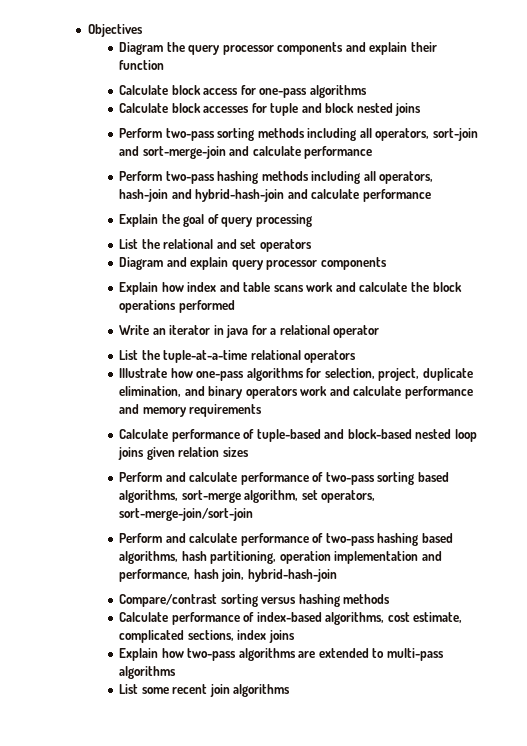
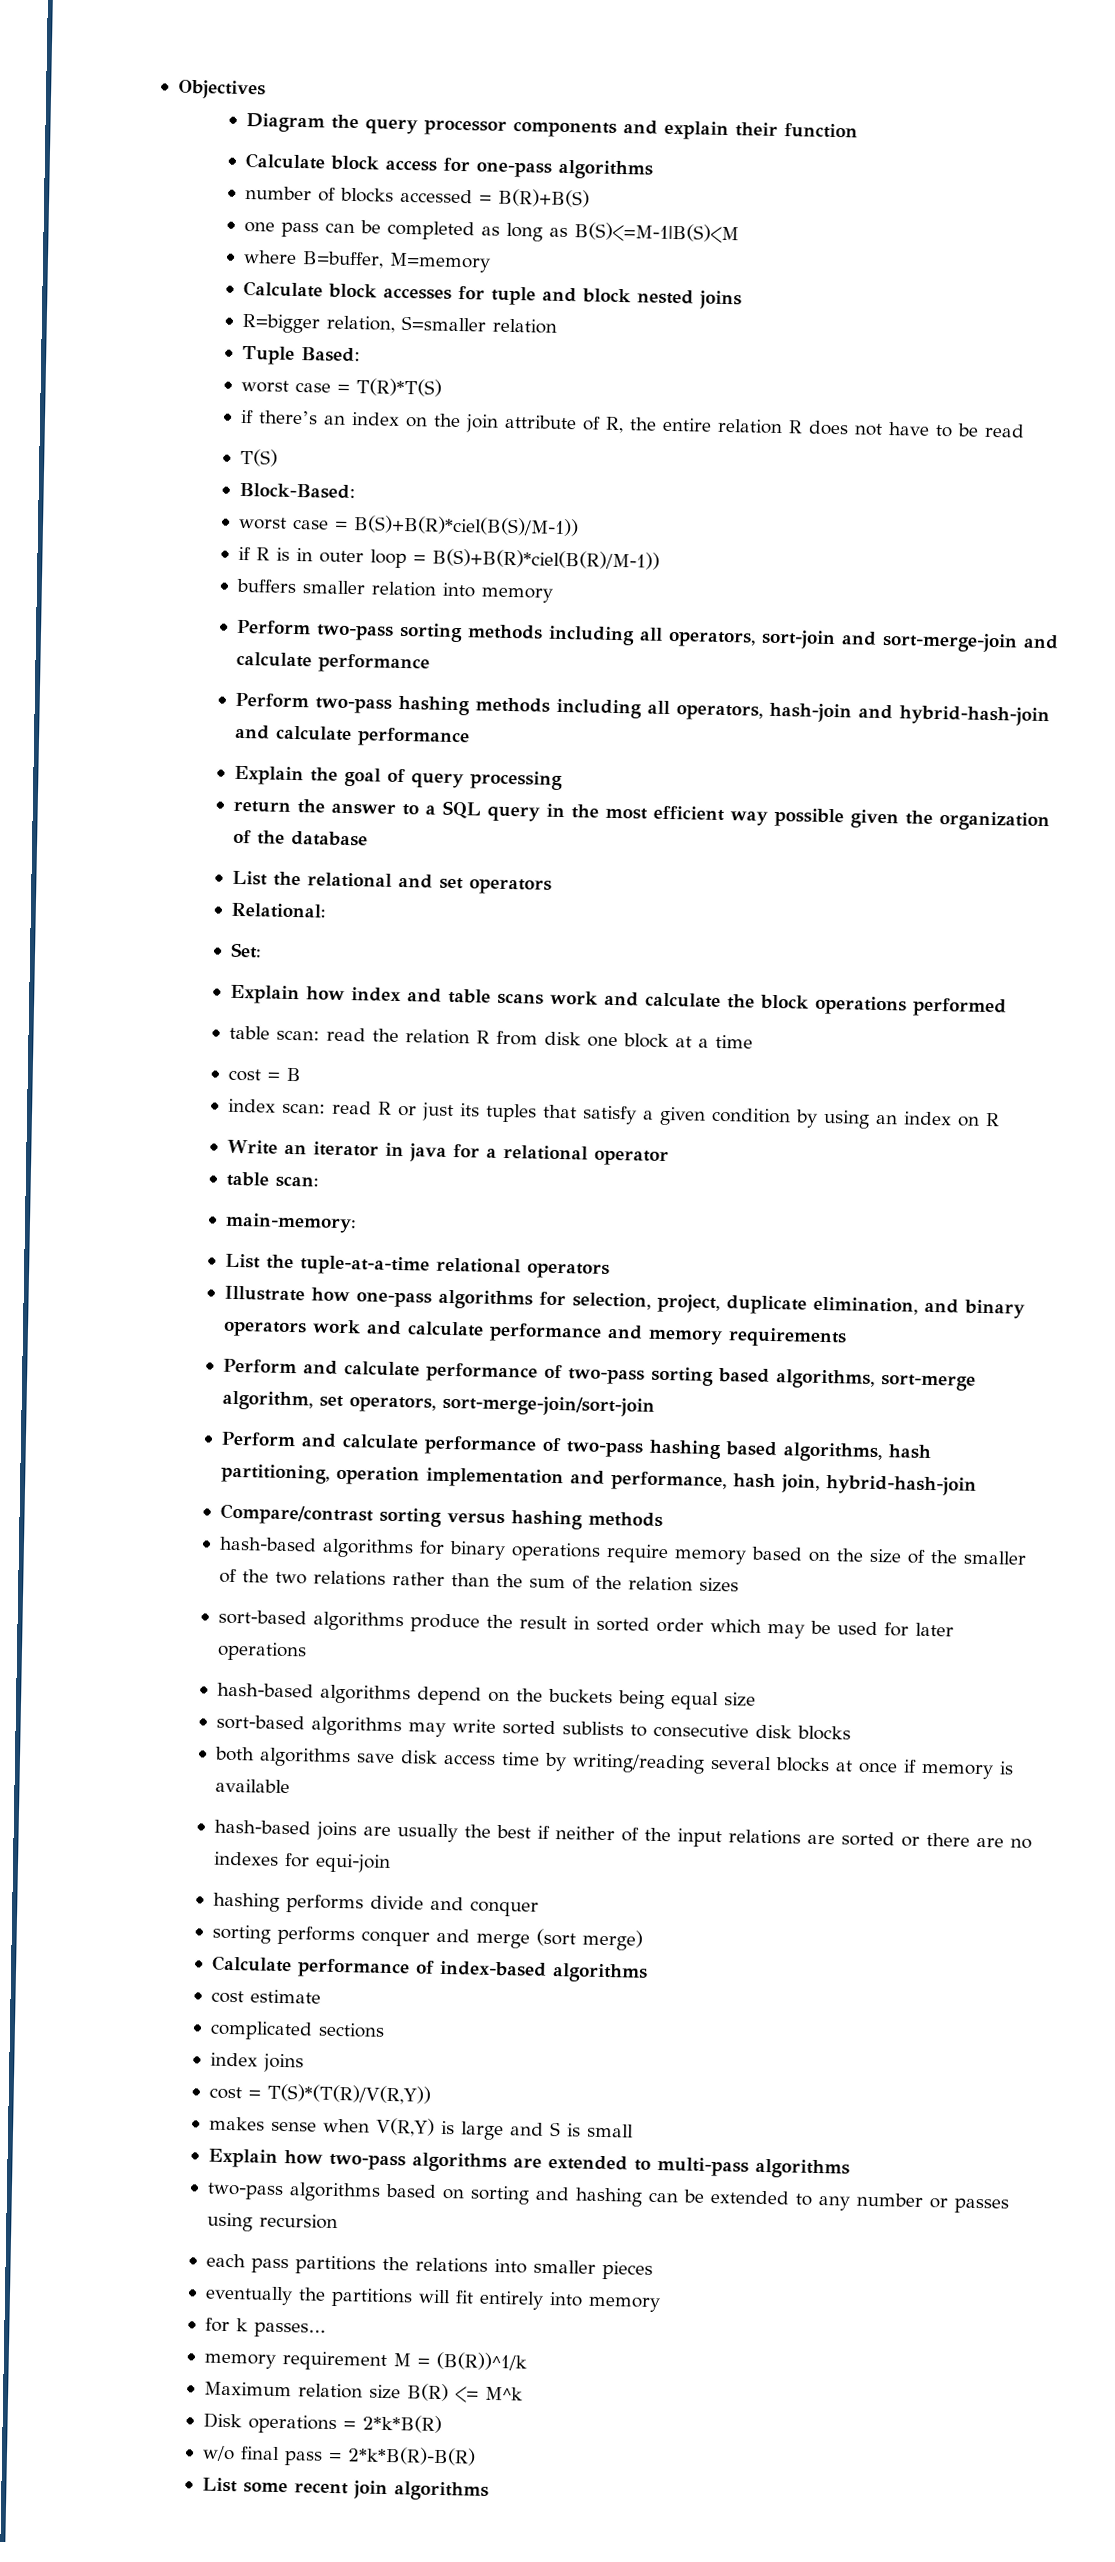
+ number of blocks accessed = B(R)+B(S)
+ one pass can be completed as long as B(S)<=M-1|B(S)<M
+ where B=buffer, M=memory
+ R=bigger relation, S=smaller relation
+ Tuple Based:
+ worst case = T(R)*T(S)
+ if there’s an index on the join attribute of R, the entire relation R does not have to be read
+ T(S)
+ Block-Based:
+ worst case = B(S)+B(R)*ciel(B(S)/M-1))
+ if R is in outer loop = B(S)+B(R)*ciel(B(R)/M-1))
+ buffers smaller relation into memory
+ return the answer to a SQL query in the most efficient way possible given the organization of the database
- Diagram and explain query processor components
+ Relational:
+ Set:
+ table scan: read the relation R from disk one block at a time
+ cost = B
+ index scan: read R or just its tuples that satisfy a given condition by using an index on R
  Write an iterator in java for a relational operator
+ table scan:
+ main-memory:
- Calculate performance of tuple-based and block-based nested loop joins given relation sizes
- Calculate performance of index-based algorithms, cost estimate, complicated sections, index joins
+ hash-based algorithms for binary operations require memory based on the size of the smaller of the two relations rather than the sum of the relation sizes
+ sort-based algorithms produce the result in sorted order which may be used for later operations
+ hash-based algorithms depend on the buckets being equal size
+ sort-based algorithms may write sorted sublists to consecutive disk blocks
+ both algorithms save disk access time by writing/reading several blocks at once if memory is available
+ hash-based joins are usually the best if neither of the input relations are sorted or there are no indexes for equi-join
+ hashing performs divide and conquer
+ sorting performs conquer and merge (sort merge)
+ Calculate performance of index-based algorithms
+ cost estimate
+ complicated sections
+ index joins
+ cost = T(S)*(T(R)/V(R,Y))
+ makes sense when V(R,Y) is large and S is small
+ two-pass algorithms based on sorting and hashing can be extended to any number or passes using recursion
+ each pass partitions the relations into smaller pieces
+ eventually the partitions will fit entirely into memory
+ for k passes…
+ memory requirement M = (B(R))^1/k
+ Maximum relation size B(R) <= M^k
+ Disk operations = 2*k*B(R)
+ w/o final pass = 2*k*B(R)-B(R)

